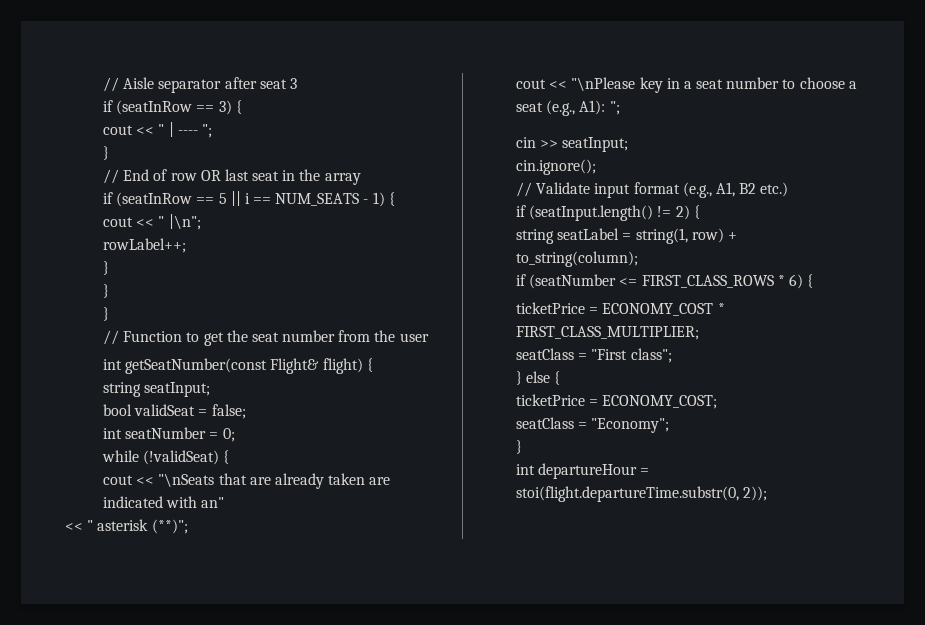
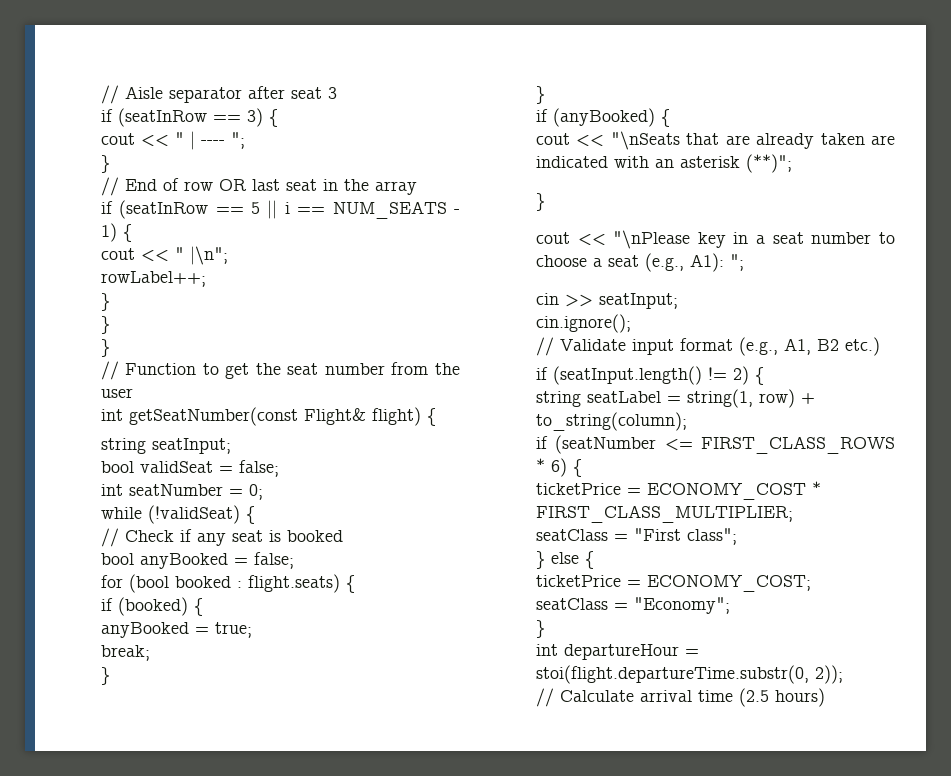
+ // Check if any seat is booked
+ bool anyBooked = false;
+ for (bool booked : flight.seats) {
+ if (booked) {
+ anyBooked = true;
+ break;
+ }
+ }
+ if (anyBooked) {
- cout << "\nSeats that are already taken are indicated with an"
- << " asterisk (**)";
+ cout << "\nSeats that are already taken are indicated with an asterisk (**)";
+ }
+ // Calculate arrival time (2.5 hours)

